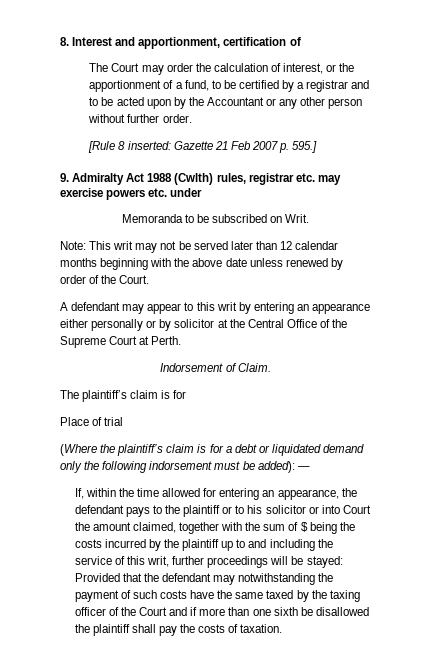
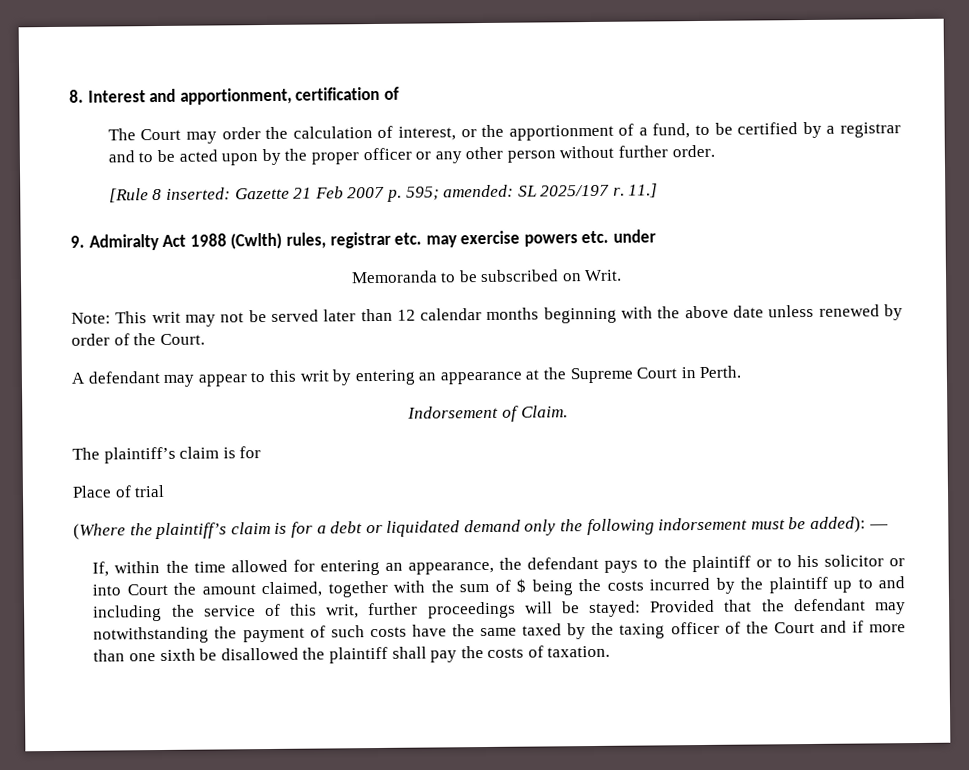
- The Court may order the calculation of interest, or the apportionment of a fund, to be certified by a registrar and to be acted upon by the Accountant or any other person without further order.
+ The Court may order the calculation of interest, or the apportionment of a fund, to be certified by a registrar and to be acted upon by the proper officer or any other person without further order.
- [Rule 8 inserted: Gazette 21 Feb 2007 p. 595.]
+ [Rule 8 inserted: Gazette 21 Feb 2007 p. 595; amended: SL 2025/197 r. 11.]
- A defendant may appear to this writ by entering an appearance either personally or by solicitor at the Central Office of the Supreme Court at Perth.
+ A defendant may appear to this writ by entering an appearance at the Supreme Court in Perth.

